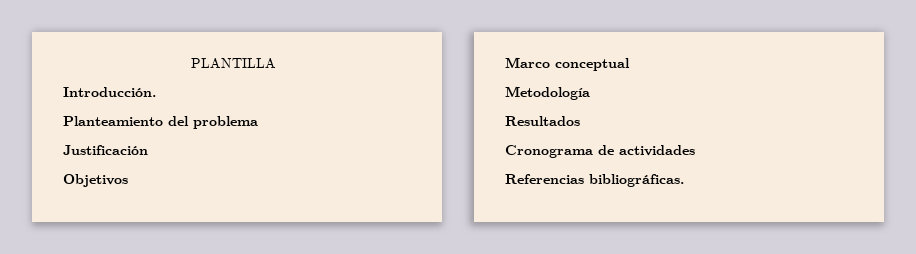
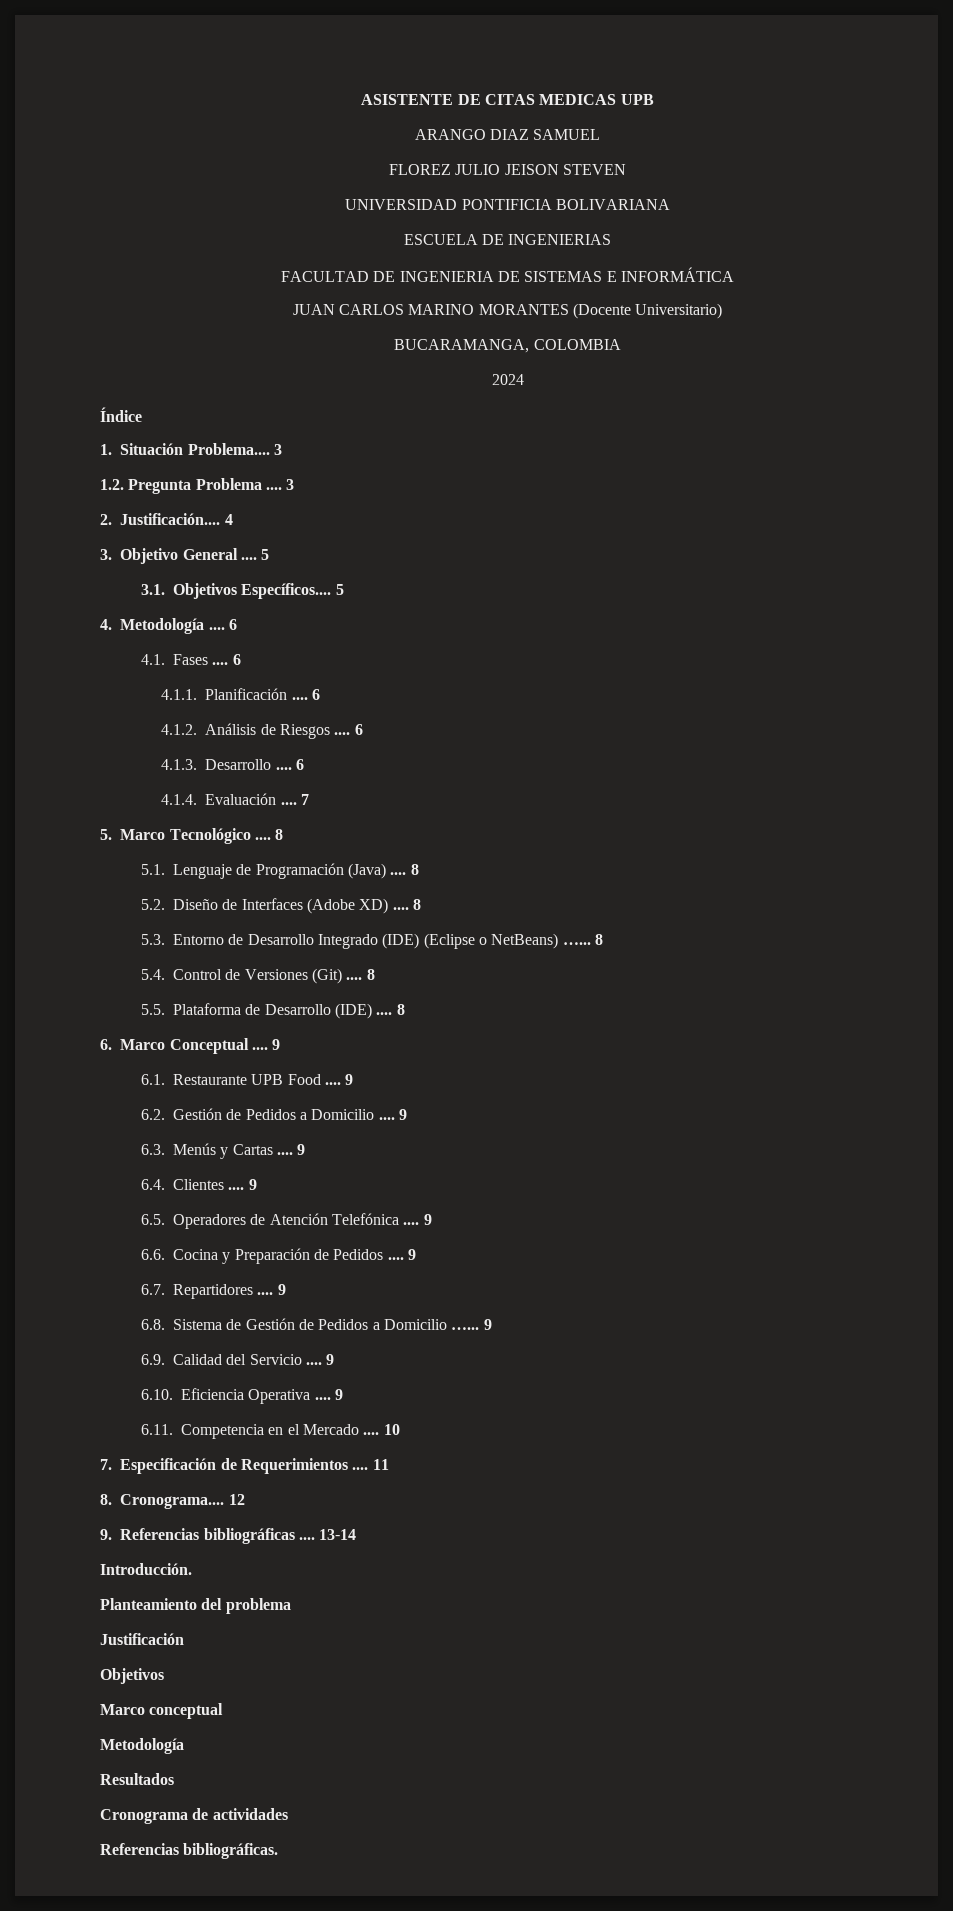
- PLANTILLA
+ ASISTENTE DE CITAS MEDICAS UPB
+ ARANGO DIAZ SAMUEL
+ FLOREZ JULIO JEISON STEVEN
+ UNIVERSIDAD PONTIFICIA BOLIVARIANA
+ ESCUELA DE INGENIERIAS
+ FACULTAD DE INGENIERIA DE SISTEMAS E INFORMÁTICA
+ JUAN CARLOS MARINO MORANTES (Docente Universitario)
+ BUCARAMANGA, COLOMBIA
+ 2024
+ Índice
+ 1. Situación Problema.... 3
+ 1.2. Pregunta Problema .... 3
+ 2. Justificación.... 4
+ 3. Objetivo General .... 5
+ 3.1. Objetivos Específicos.... 5
+ 4. Metodología .... 6
+ 4.1. Fases .... 6
+ 4.1.1. Planificación .... 6
+ 4.1.2. Análisis de Riesgos .... 6
+ 4.1.3. Desarrollo .... 6
+ 4.1.4. Evaluación .... 7
+ 5. Marco Tecnológico .... 8
+ 5.1. Lenguaje de Programación (Java) .... 8
+ 5.2. Diseño de Interfaces (Adobe XD) .... 8
+ 5.3. Entorno de Desarrollo Integrado (IDE) (Eclipse o NetBeans) …... 8
+ 5.4. Control de Versiones (Git) .... 8
+ 5.5. Plataforma de Desarrollo (IDE) .... 8
+ 6. Marco Conceptual .... 9
+ 6.1. Restaurante UPB Food .... 9
+ 6.2. Gestión de Pedidos a Domicilio .... 9
+ 6.3. Menús y Cartas .... 9
+ 6.4. Clientes .... 9
+ 6.5. Operadores de Atención Telefónica .... 9
+ 6.6. Cocina y Preparación de Pedidos .... 9
+ 6.7. Repartidores .... 9
+ 6.8. Sistema de Gestión de Pedidos a Domicilio …... 9
+ 6.9. Calidad del Servicio .... 9
+ 6.10. Eficiencia Operativa .... 9
+ 6.11. Competencia en el Mercado .... 10
+ 7. Especificación de Requerimientos .... 11
+ 8. Cronograma.... 12
+ 9. Referencias bibliográficas .... 13-14

